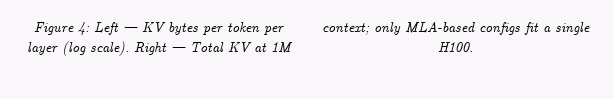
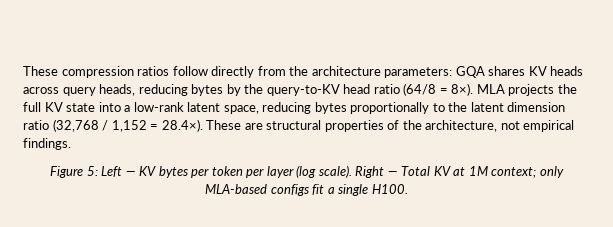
- Figure 4: Left — KV bytes per token per layer (log scale).
+ These compression ratios follow directly from the architecture parameters: GQA shares KV heads across query heads, reducing bytes by the query-to-KV head ratio (64/8 = 8×). MLA projects the full KV state into a low-rank latent space, reducing bytes proportionally to the latent dimension ratio (32,768 / 1,152 = 28.4×). These are structural properties of the architecture, not empirical findings.
+ Figure 5: Left — KV bytes per token per layer (log scale).

